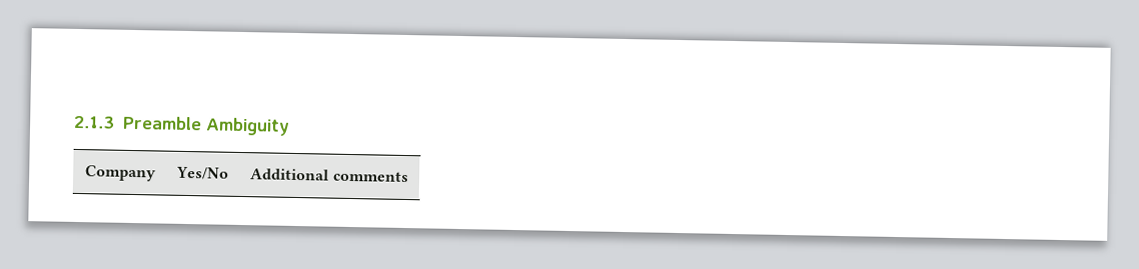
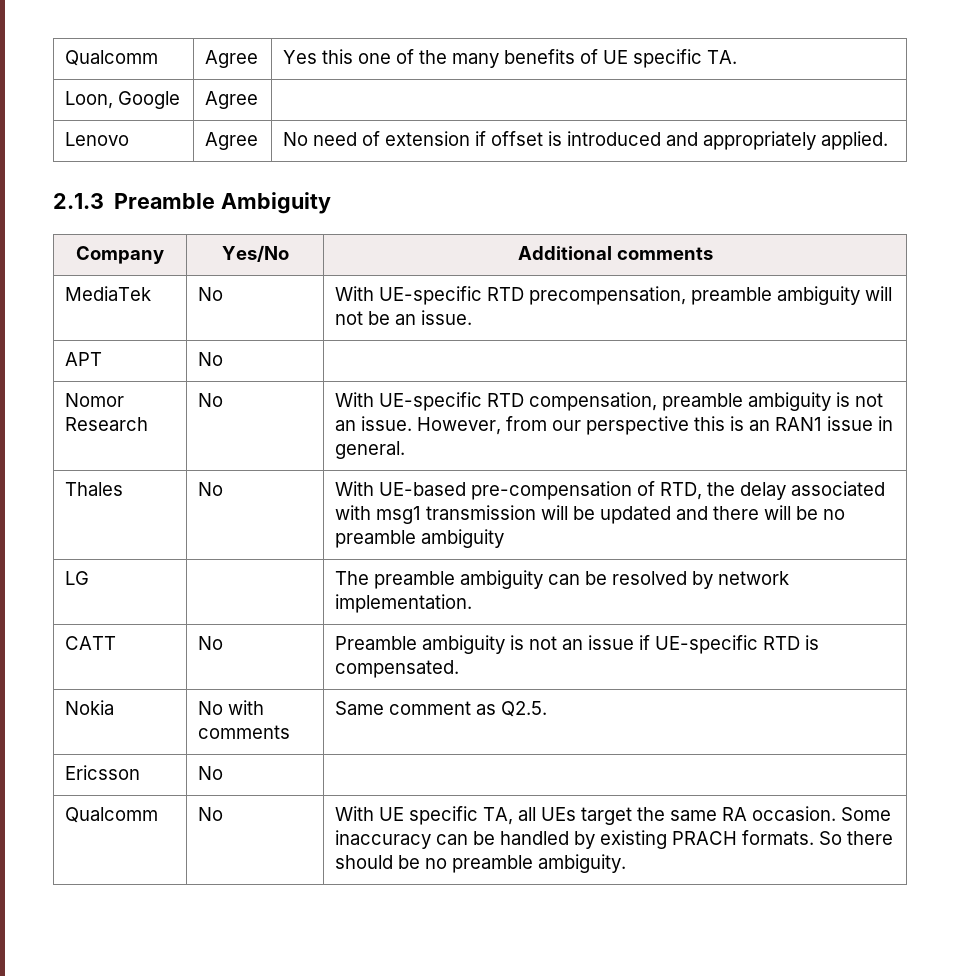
+ Qualcomm | Agree | Yes this one of the many benefits of UE specific TA.
+ Loon, Google | Agree |
+ Lenovo | Agree | No need of extension if offset is introduced and appropriately applied.
+ MediaTek | No | With UE-specific RTD precompensation, preamble ambiguity will not be an issue.
+ APT | No |
+ Nomor Research | No | With UE-specific RTD compensation, preamble ambiguity is not an issue. However, from our perspective this is an RAN1 issue in general.
+ Thales | No | With UE-based pre-compensation of RTD, the delay associated with msg1 transmission will be updated and there will be no preamble ambiguity
+ LG | | The preamble ambiguity can be resolved by network implementation.
+ CATT | No | Preamble ambiguity is not an issue if UE-specific RTD is compensated.
+ Nokia | No with comments | Same comment as Q2.5.
+ Ericsson | No |
+ Qualcomm | No | With UE specific TA, all UEs target the same RA occasion. Some inaccuracy can be handled by existing PRACH formats. So there should be no preamble ambiguity.

